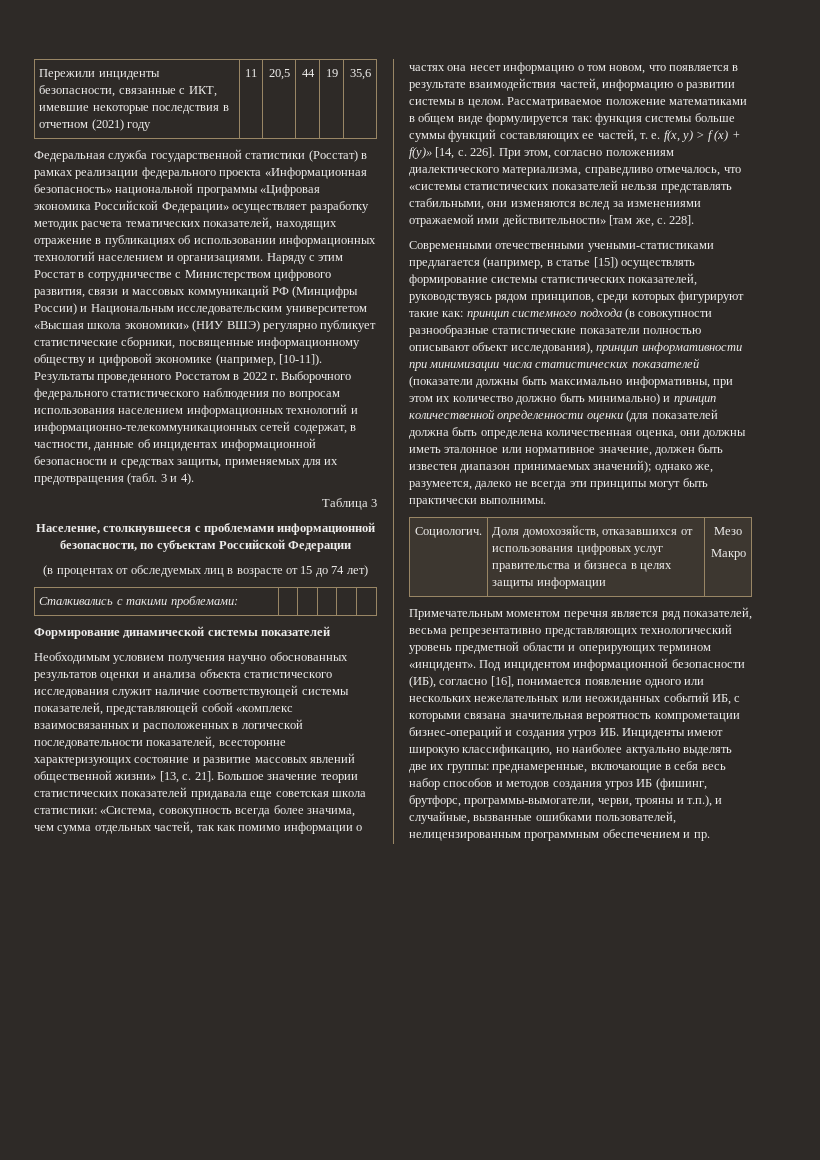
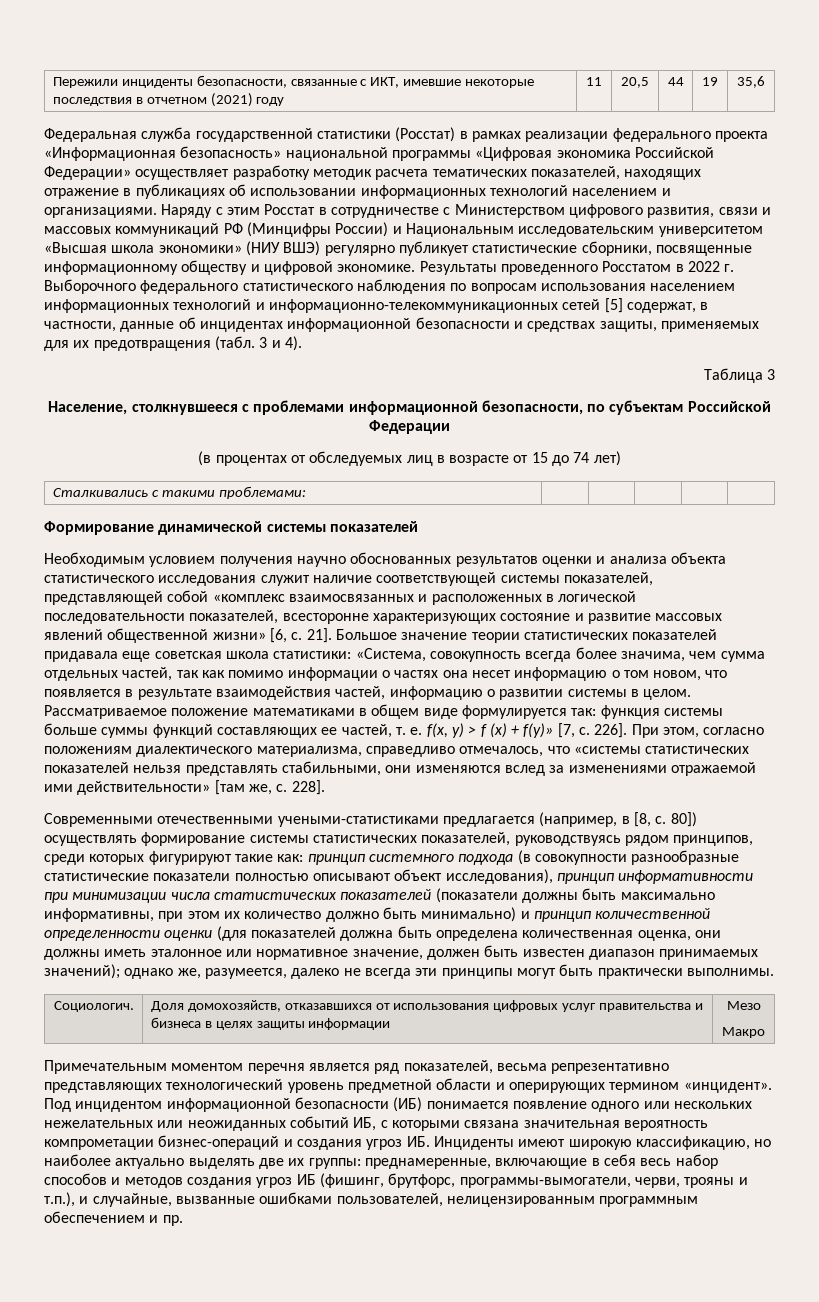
- Наряду с этим Росстат в сотрудничестве с Министерством цифрового развития, связи и массовых коммуникаций РФ (Минцифры России) и Национальным исследовательским университетом «Высшая школа экономики» (НИУ ВШЭ) регулярно публикует статистические сборники, посвященные информационному обществу и цифровой экономике (например, [10-11]).
+ Наряду с этим Росстат в сотрудничестве с Министерством цифрового развития, связи и массовых коммуникаций РФ (Минцифры России) и Национальным исследовательским университетом «Высшая школа экономики» (НИУ ВШЭ) регулярно публикует статистические сборники, посвященные информационному обществу и цифровой экономике.
- Результаты проведенного Росстатом в 2022 г. Выборочного федерального статистического наблюдения по вопросам использования населением информационных технологий и информационно-телекоммуникационных сетей содержат, в частности, данные об инцидентах информационной безопасности и средствах защиты, применяемых для их предотвращения (табл.
+ Результаты проведенного Росстатом в 2022 г. Выборочного федерального статистического наблюдения по вопросам использования населением информационных технологий и информационно-телекоммуникационных сетей [5] содержат, в частности, данные об инцидентах информационной безопасности и средствах защиты, применяемых для их предотвращения (табл.
- Необходимым условием получения научно обоснованных результатов оценки и анализа объекта статистического исследования служит наличие соответствующей системы показателей, представляющей собой «комплекс взаимосвязанных и расположенных в логической последовательности показателей, всесторонне характеризующих состояние и развитие массовых явлений общественной жизни» [13, с.
+ Необходимым условием получения научно обоснованных результатов оценки и анализа объекта статистического исследования служит наличие соответствующей системы показателей, представляющей собой «комплекс взаимосвязанных и расположенных в логической последовательности показателей, всесторонне характеризующих состояние и развитие массовых явлений общественной жизни» [6, с.
- Рассматриваемое положение математиками в общем виде формулируется так: функция системы больше суммы функций составляющих ее частей, т. е. f(x, y) > f (x) + f(y)» [14, с.
+ Рассматриваемое положение математиками в общем виде формулируется так: функция системы больше суммы функций составляющих ее частей, т. е. f(x, y) > f (x) + f(y)» [7, с.
- Современными отечественными учеными-статистиками предлагается (например, в статье [15]) осуществлять формирование системы статистических показателей, руководствуясь рядом принципов, среди которых фигурируют такие как:
+ Современными отечественными учеными-статистиками предлагается (например, в [8, c. 80]) осуществлять формирование системы статистических показателей, руководствуясь рядом принципов, среди которых фигурируют такие как:
- Под инцидентом информационной безопасности (ИБ), согласно [16], понимается появление одного или нескольких нежелательных или неожиданных событий ИБ, с которыми связана значительная вероятность компрометации бизнес-операций и создания угроз ИБ. Инциденты имеют широкую классификацию, но наиболее актуально выделять две их группы:
+ Под инцидентом информационной безопасности (ИБ) понимается появление одного или нескольких нежелательных или неожиданных событий ИБ, с которыми связана значительная вероятность компрометации бизнес-операций и создания угроз ИБ. Инциденты имеют широкую классификацию, но наиболее актуально выделять две их группы:

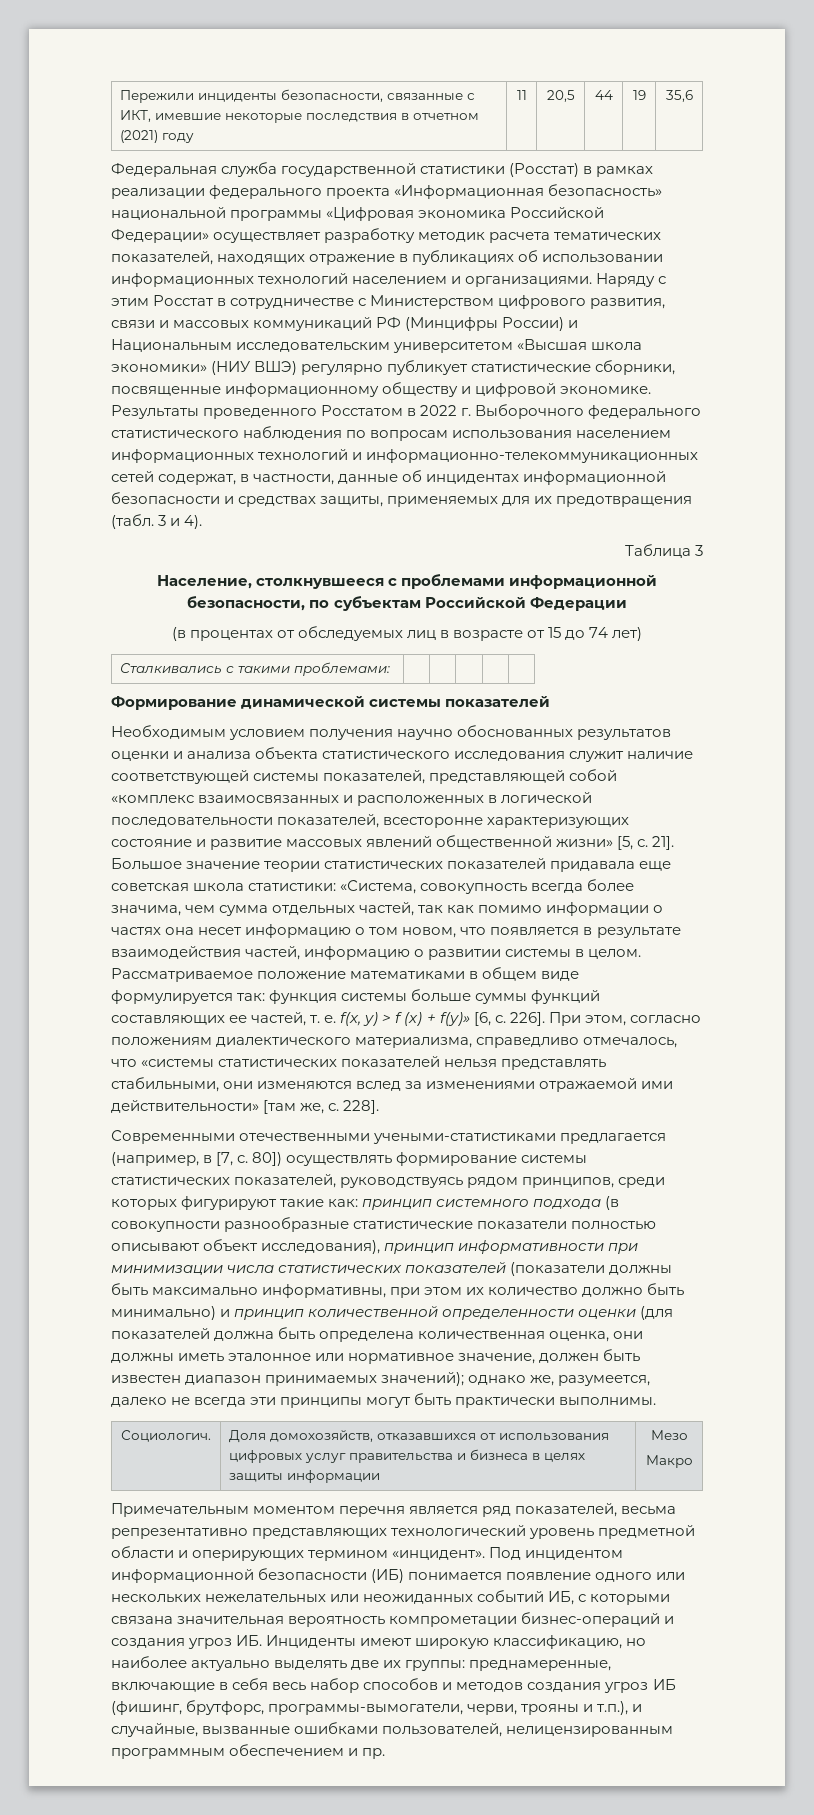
- Результаты проведенного Росстатом в 2022 г. Выборочного федерального статистического наблюдения по вопросам использования населением информационных технологий и информационно-телекоммуникационных сетей [5] содержат, в частности, данные об инцидентах информационной безопасности и средствах защиты, применяемых для их предотвращения (табл.
+ Результаты проведенного Росстатом в 2022 г. Выборочного федерального статистического наблюдения по вопросам использования населением информационных технологий и информационно-телекоммуникационных сетей содержат, в частности, данные об инцидентах информационной безопасности и средствах защиты, применяемых для их предотвращения (табл.
- Необходимым условием получения научно обоснованных результатов оценки и анализа объекта статистического исследования служит наличие соответствующей системы показателей, представляющей собой «комплекс взаимосвязанных и расположенных в логической последовательности показателей, всесторонне характеризующих состояние и развитие массовых явлений общественной жизни» [6, с.
+ Необходимым условием получения научно обоснованных результатов оценки и анализа объекта статистического исследования служит наличие соответствующей системы показателей, представляющей собой «комплекс взаимосвязанных и расположенных в логической последовательности показателей, всесторонне характеризующих состояние и развитие массовых явлений общественной жизни» [5, с.
- Рассматриваемое положение математиками в общем виде формулируется так: функция системы больше суммы функций составляющих ее частей, т. е. f(x, y) > f (x) + f(y)» [7, с.
+ Рассматриваемое положение математиками в общем виде формулируется так: функция системы больше суммы функций составляющих ее частей, т. е. f(x, y) > f (x) + f(y)» [6, с.
- Современными отечественными учеными-статистиками предлагается (например, в [8, c.
+ Современными отечественными учеными-статистиками предлагается (например, в [7, c.

